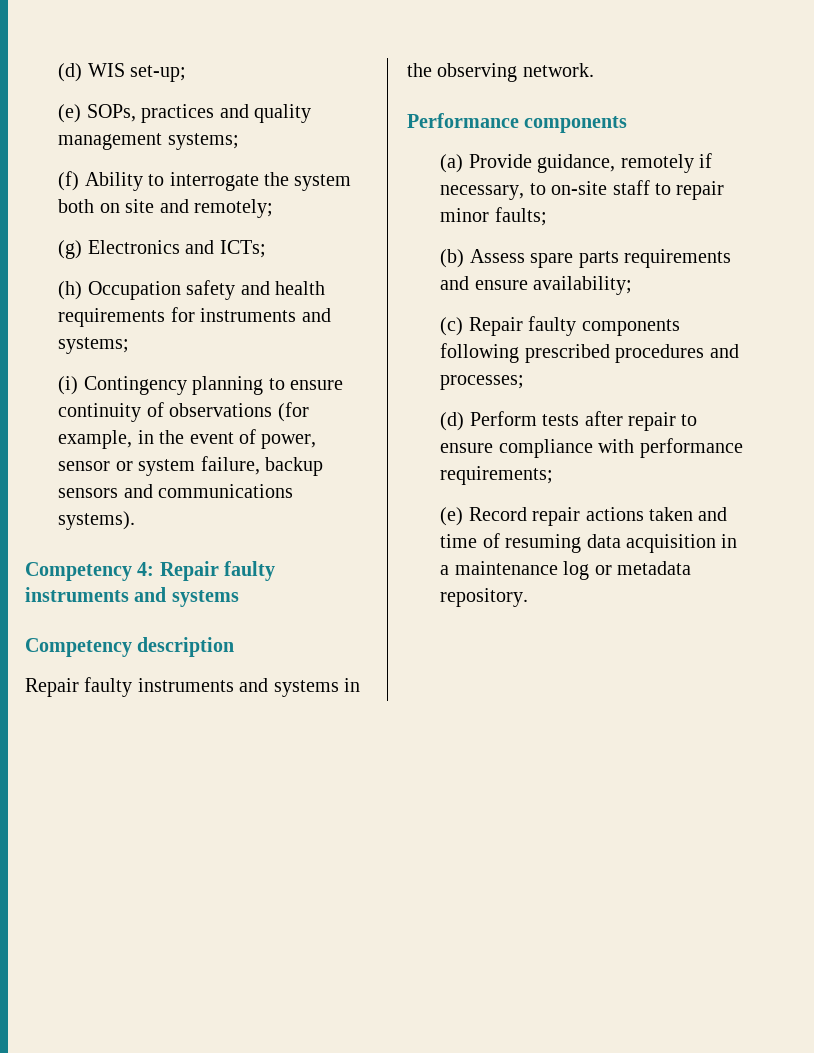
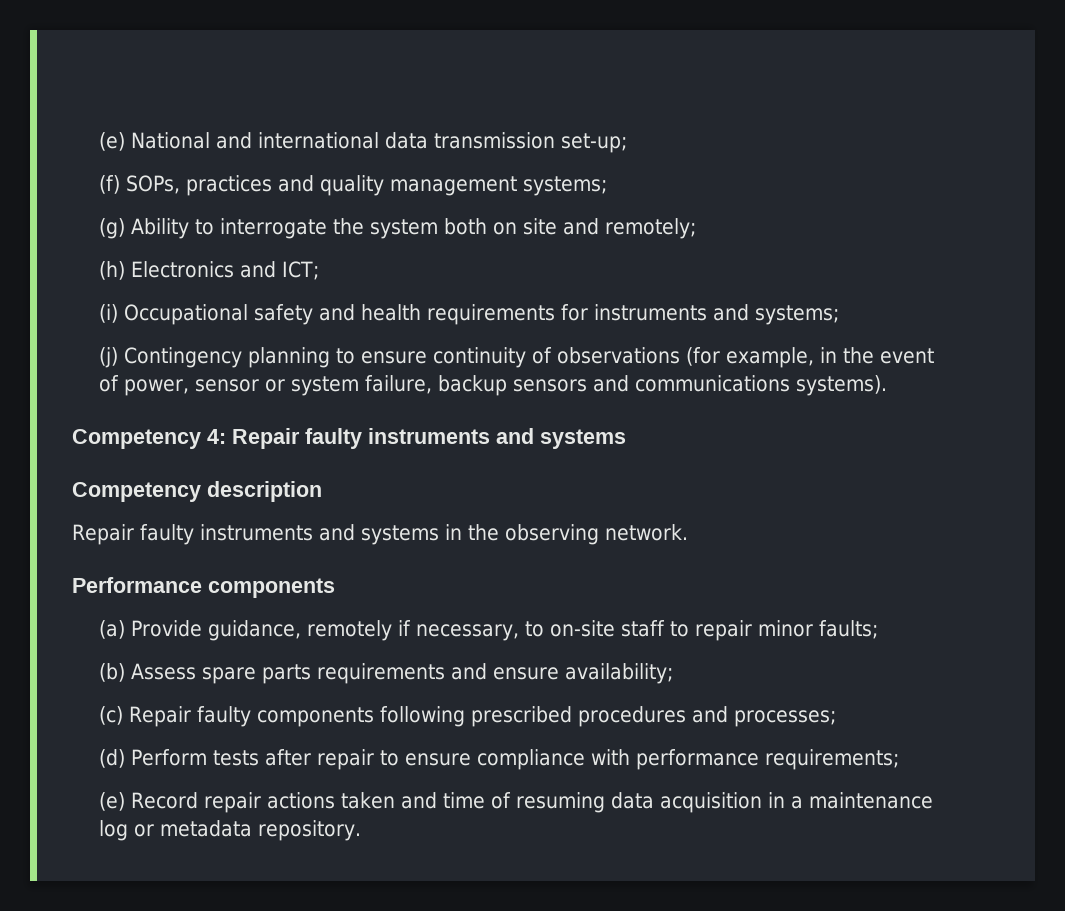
- (d) WIS set-up;
+ (e) National and international data transmission set-up;
- (e) SOPs, practices and quality management systems;
+ (f) SOPs, practices and quality management systems;
- (f) Ability to interrogate the system both on site and remotely;
+ (g) Ability to interrogate the system both on site and remotely;
- (g) Electronics and ICTs;
- (h) Occupation safety and health requirements for instruments and systems;
+ (h) Electronics and ICT;
+ (i) Occupational safety and health requirements for instruments and systems;
- (i) Contingency planning to ensure continuity of observations (for example, in the event of power, sensor or system failure, backup sensors and communications systems).
+ (j) Contingency planning to ensure continuity of observations (for example, in the event of power, sensor or system failure, backup sensors and communications systems).

